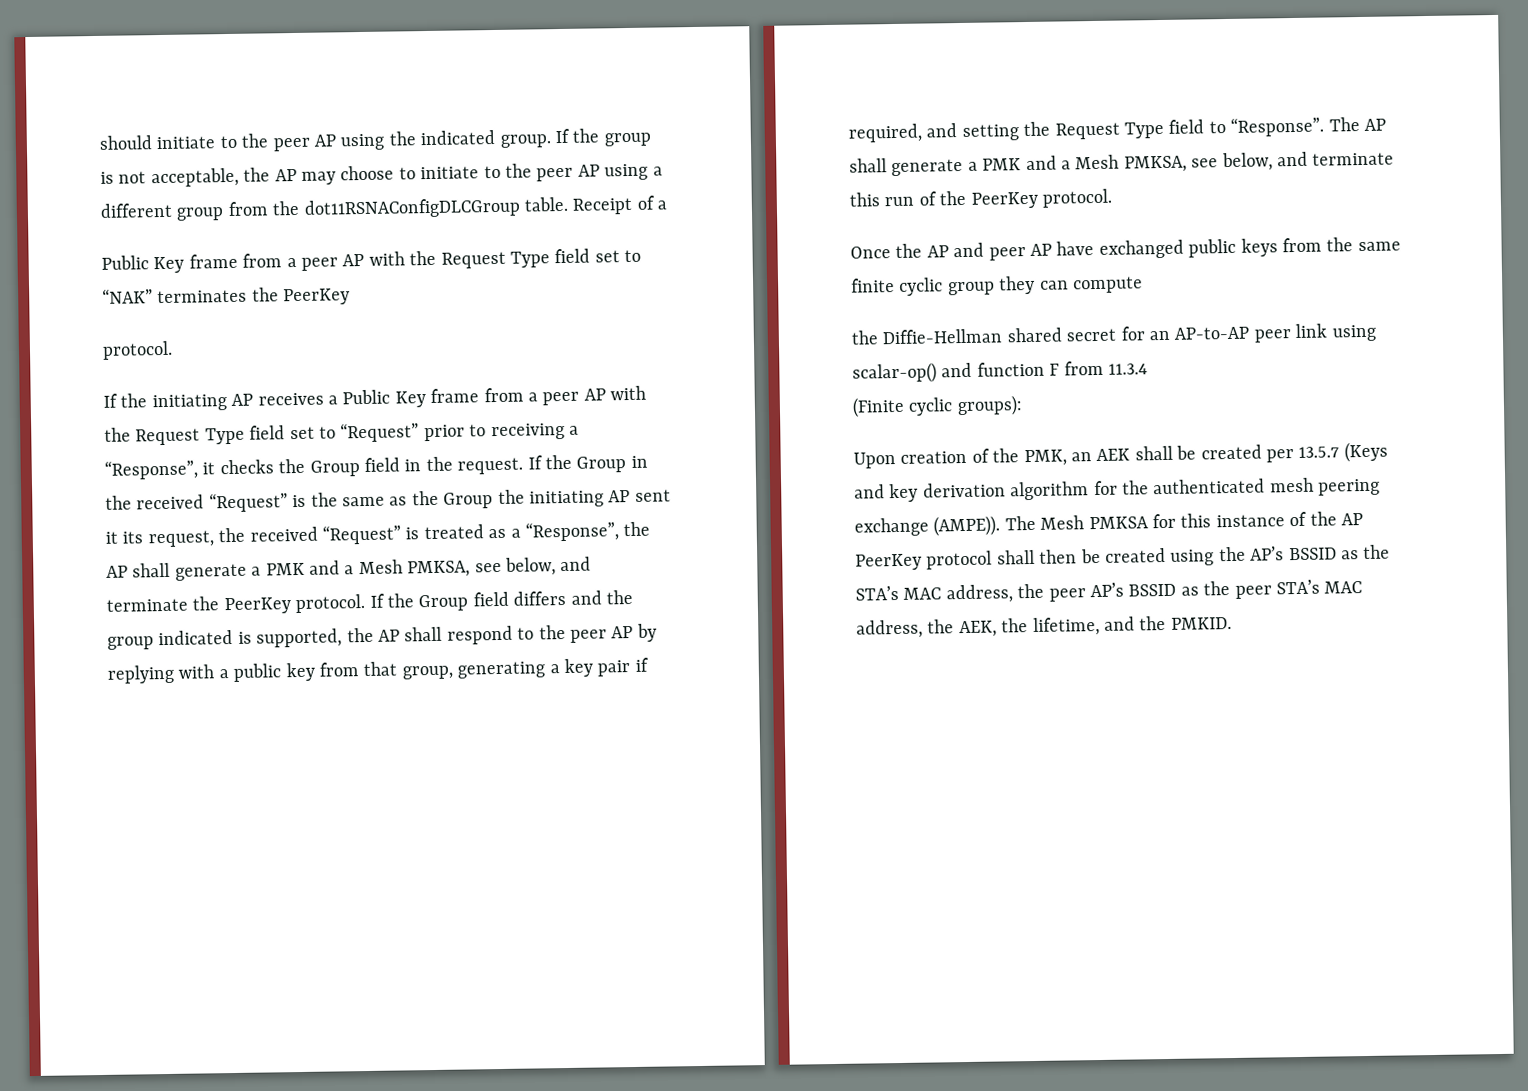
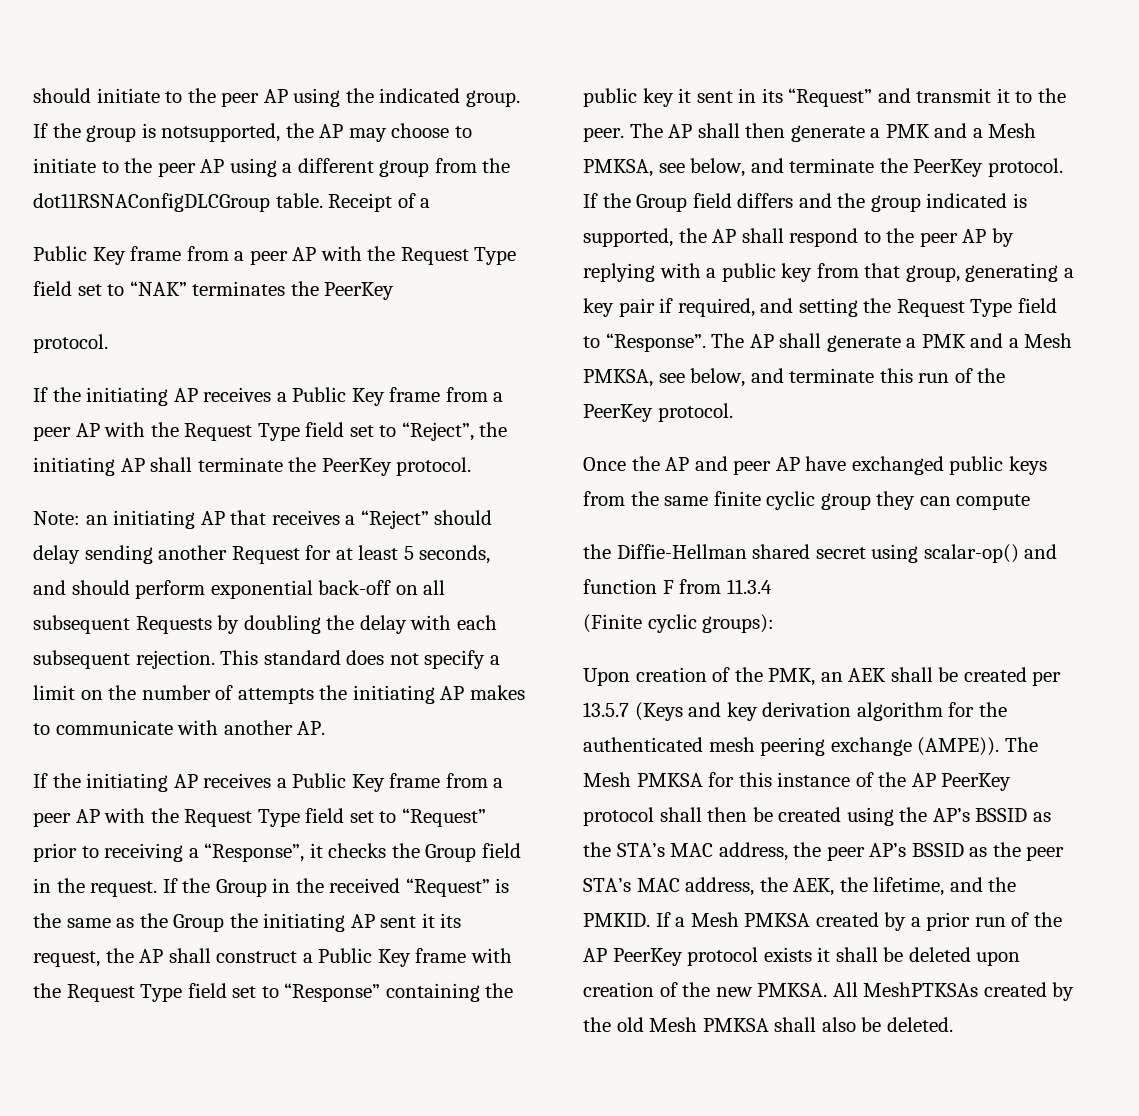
- If the group is not acceptable, the AP may choose to initiate to the peer AP using a different group from the dot11RSNAConfigDLCGroup table.
+ If the group is notsupported, the AP may choose to initiate to the peer AP using a different group from the dot11RSNAConfigDLCGroup table.
+ If the initiating AP receives a Public Key frame from a peer AP with the Request Type field set to “Reject”, the initiating AP shall terminate the PeerKey protocol.
+ Note: an initiating AP that receives a “Reject” should delay sending another Request for at least 5 seconds, and should perform exponential back-off on all subsequent Requests by doubling the delay with each subsequent rejection. This standard does not specify a limit on the number of attempts the initiating AP makes to communicate with another AP.
- If the Group in the received “Request” is the same as the Group the initiating AP sent it its request, the received “Request” is treated as a “Response”, the AP shall generate a PMK and a Mesh PMKSA, see below, and terminate the PeerKey protocol.
+ If the Group in the received “Request” is the same as the Group the initiating AP sent it its request, the AP shall construct a Public Key frame with the Request Type field set to “Response” containing the public key it sent in its “Request” and transmit it to the peer. The AP shall then generate a PMK and a Mesh PMKSA, see below, and terminate the PeerKey protocol.
- the Diffie-Hellman shared secret for an AP-to-AP peer link using scalar-op() and function F from 11.3.4
+ the Diffie-Hellman shared secret using scalar-op() and function F from 11.3.4
+ If a Mesh PMKSA created by a prior run of the AP PeerKey protocol exists it shall be deleted upon creation of the new PMKSA. All MeshPTKSAs created by the old Mesh PMKSA shall also be deleted.

